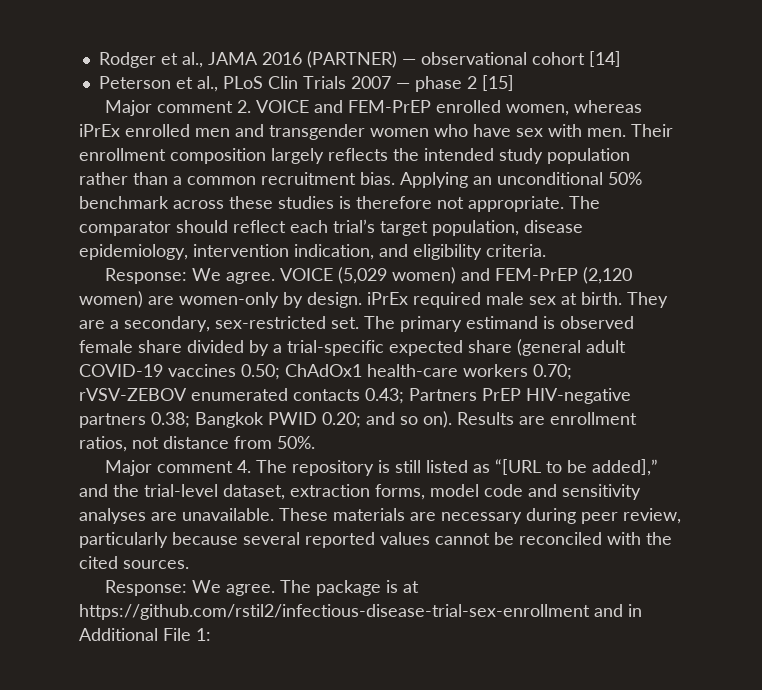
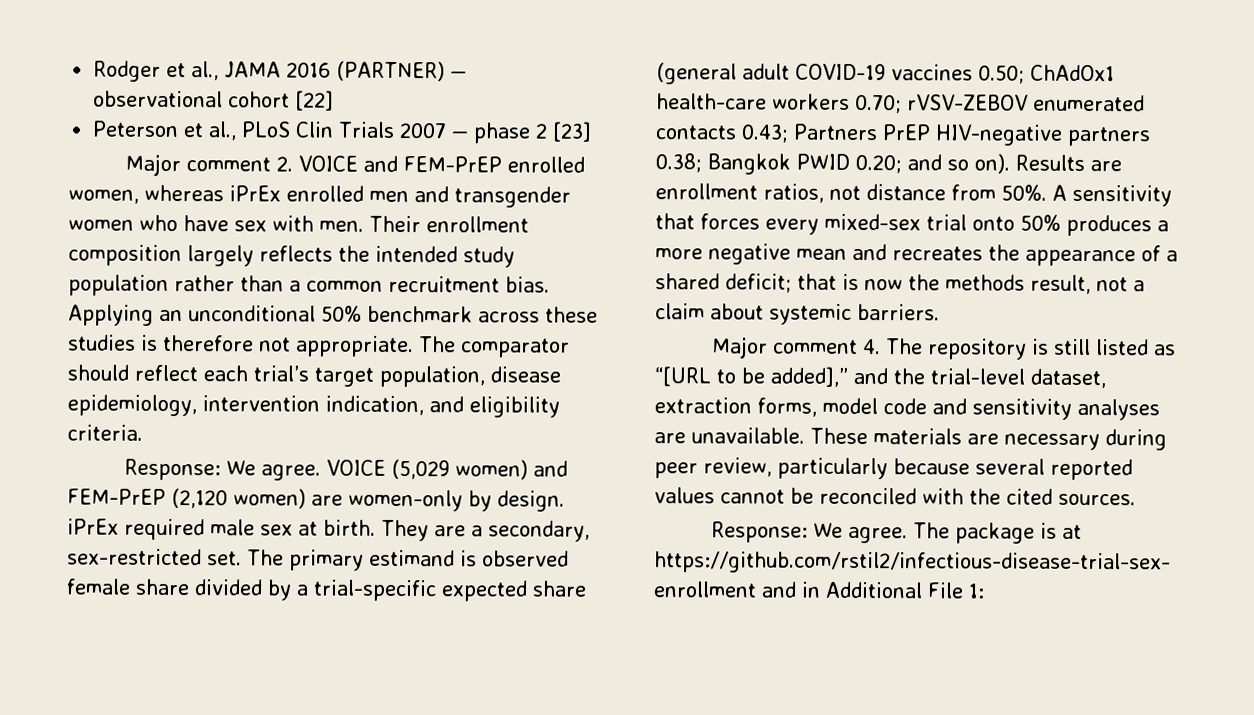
- Rodger et al., JAMA 2016 (PARTNER) — observational cohort [14]
+ Rodger et al., JAMA 2016 (PARTNER) — observational cohort [22]
- Peterson et al., PLoS Clin Trials 2007 — phase 2 [15]
+ Peterson et al., PLoS Clin Trials 2007 — phase 2 [23]
+ A sensitivity that forces every mixed-sex trial onto 50% produces a more negative mean and recreates the appearance of a shared deficit; that is now the methods result, not a claim about systemic barriers.

